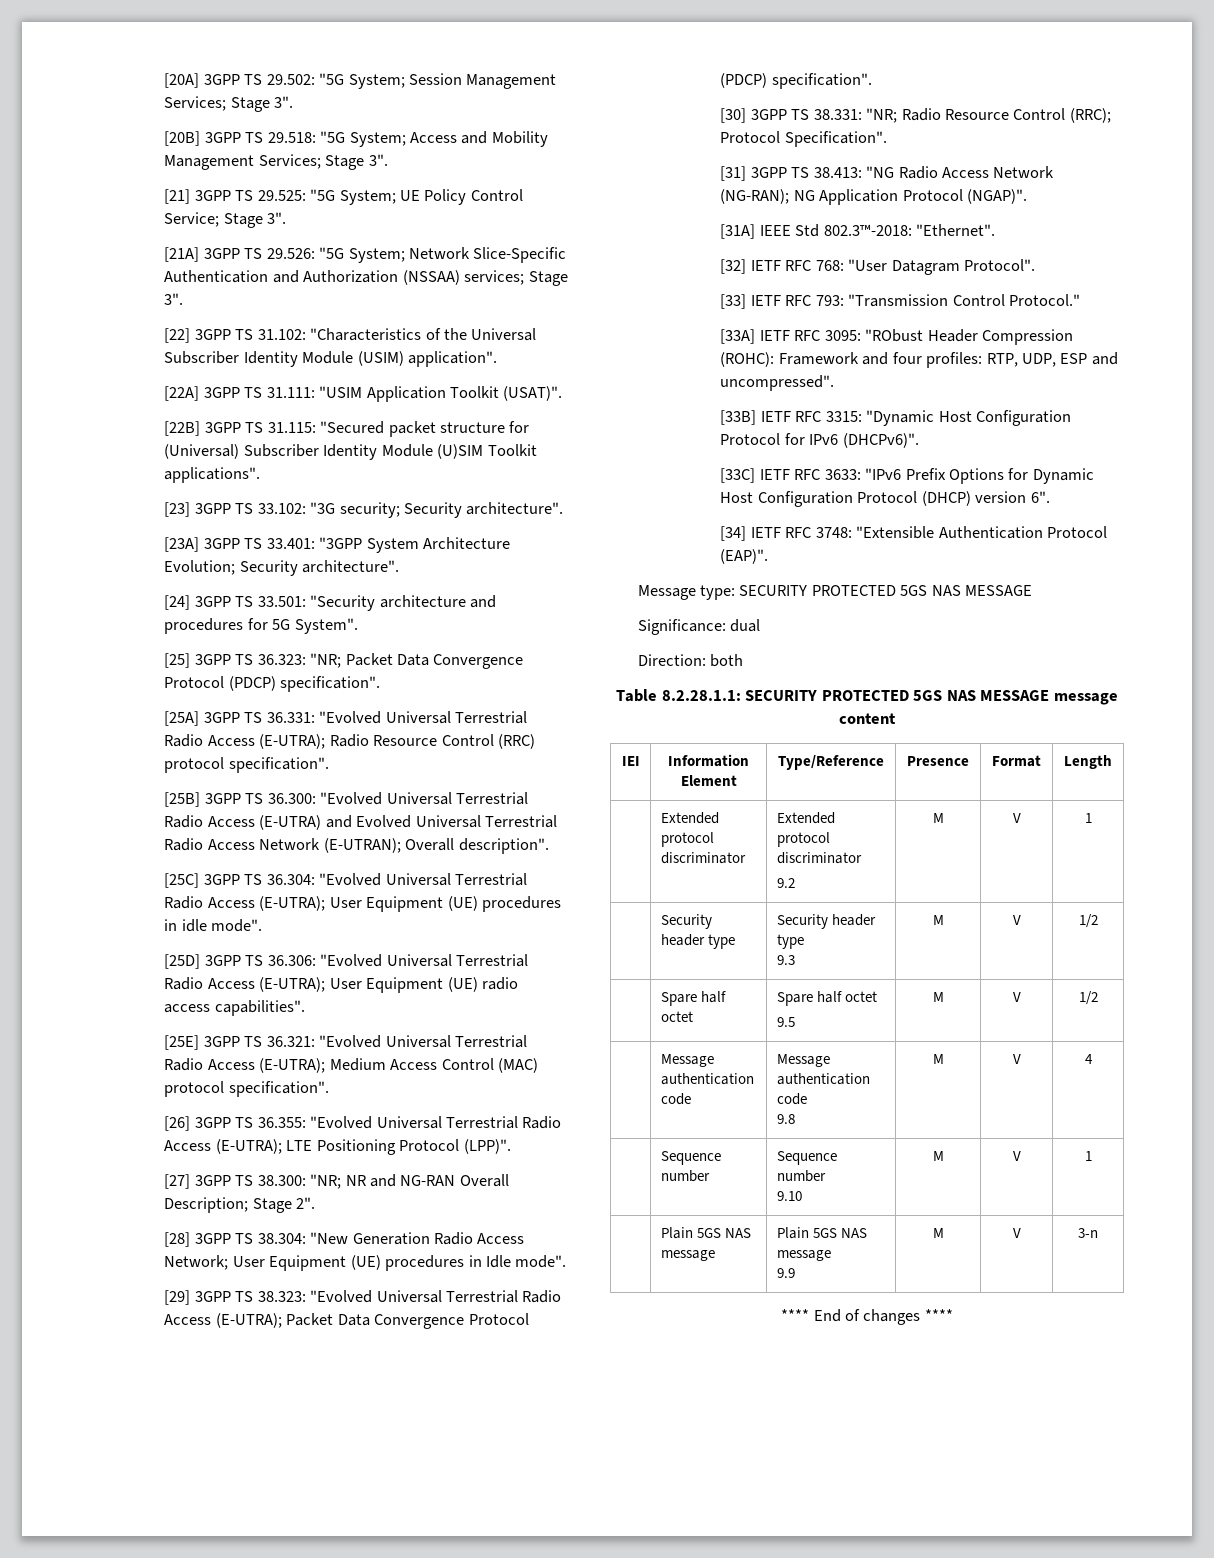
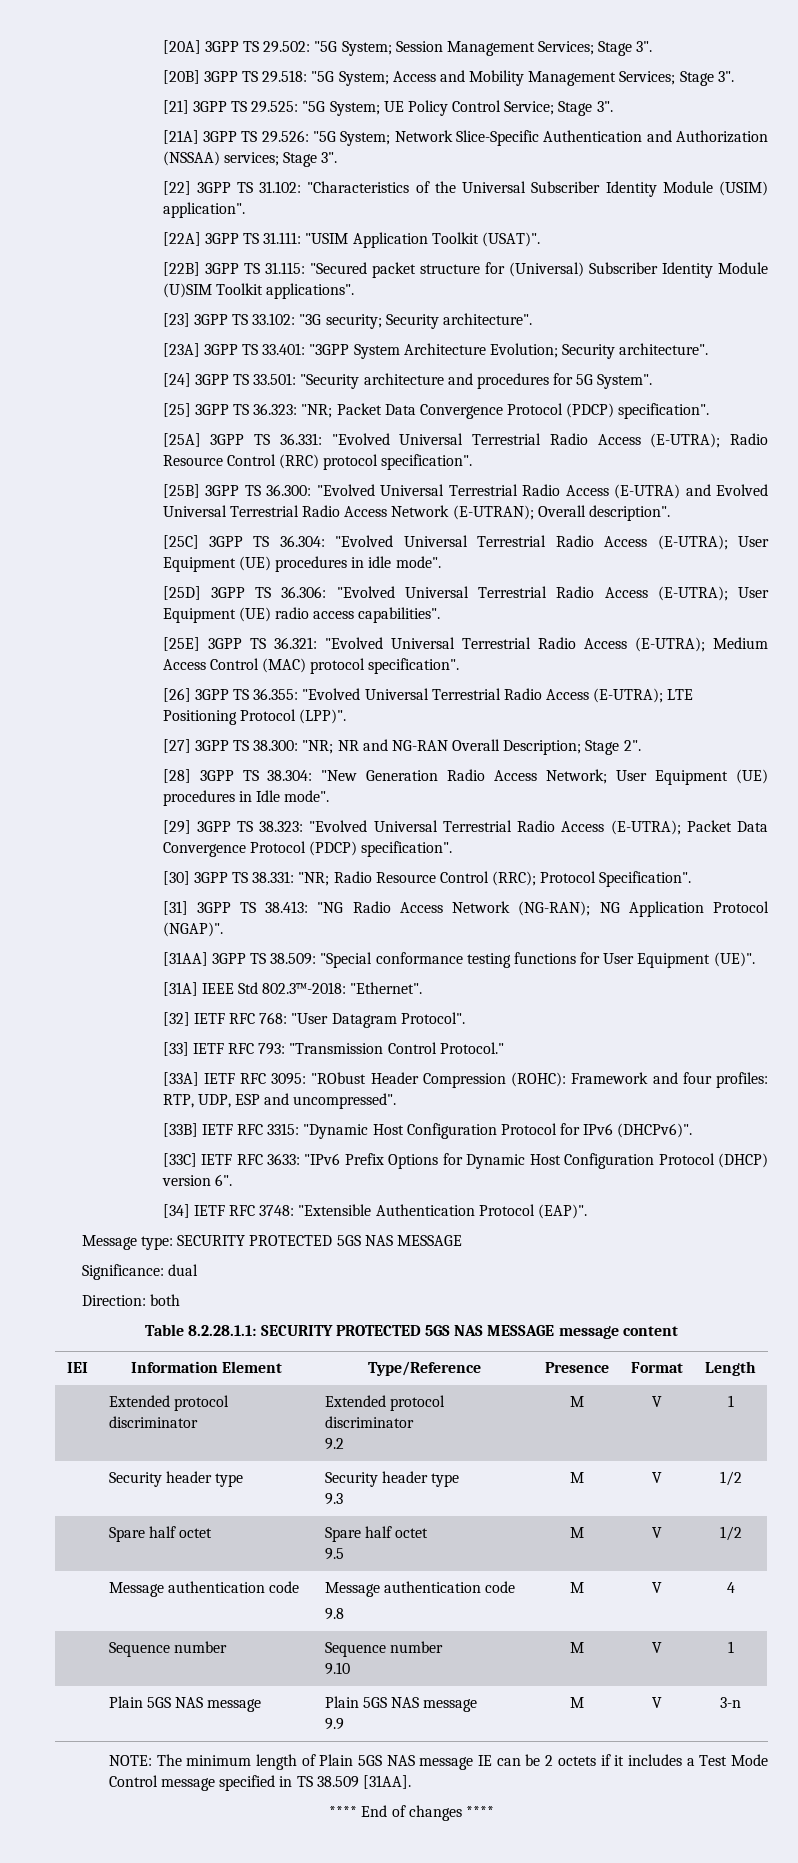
+ [31AA] 3GPP TS 38.509: "Special conformance testing functions for User Equipment (UE)".
+ NOTE: The minimum length of Plain 5GS NAS message IE can be 2 octets if it includes a Test Mode Control message specified in TS 38.509 [31AA].

